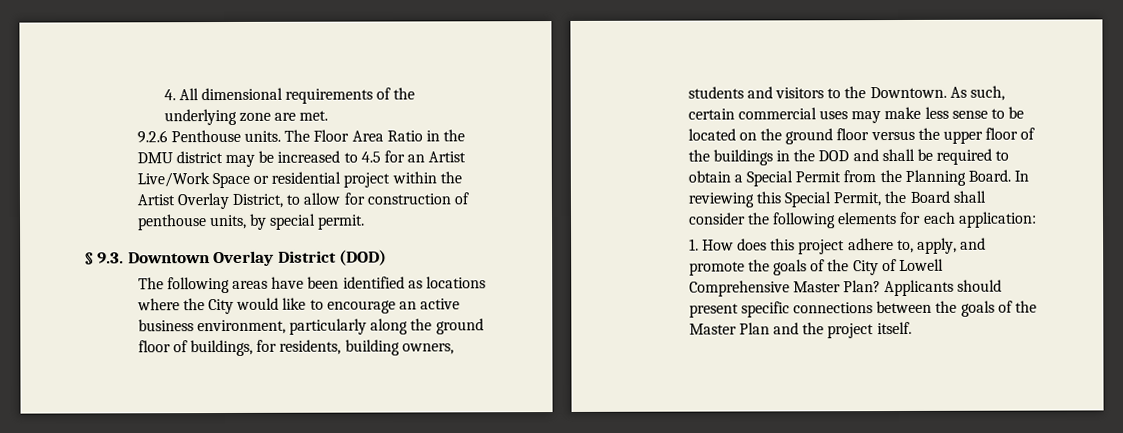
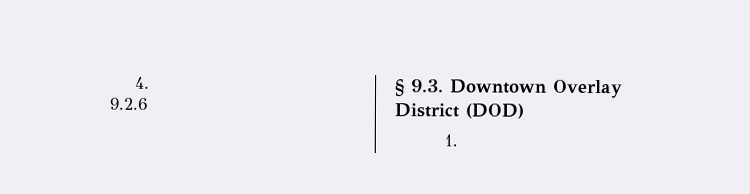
- 4. All dimensional requirements of the underlying zone are met.
- 9.2.6 Penthouse units. The Floor Area Ratio in the DMU district may be increased to 4.5 for an Artist Live/Work Space or residential project within the Artist Overlay District, to allow for construction of penthouse units, by special permit.
+ 4.
+ 9.2.6
- The following areas have been identified as locations where the City would like to encourage an active business environment, particularly along the ground floor of buildings, for residents, building owners, students and visitors to the Downtown. As such, certain commercial uses may make less sense to be located on the ground floor versus the upper floor of the buildings in the DOD and shall be required to obtain a Special Permit from the Planning Board. In reviewing this Special Permit, the Board shall consider the following elements for each application:
- 1. How does this project adhere to, apply, and promote the goals of the City of Lowell Comprehensive Master Plan? Applicants should present specific connections between the goals of the Master Plan and the project itself.
+ 1.

